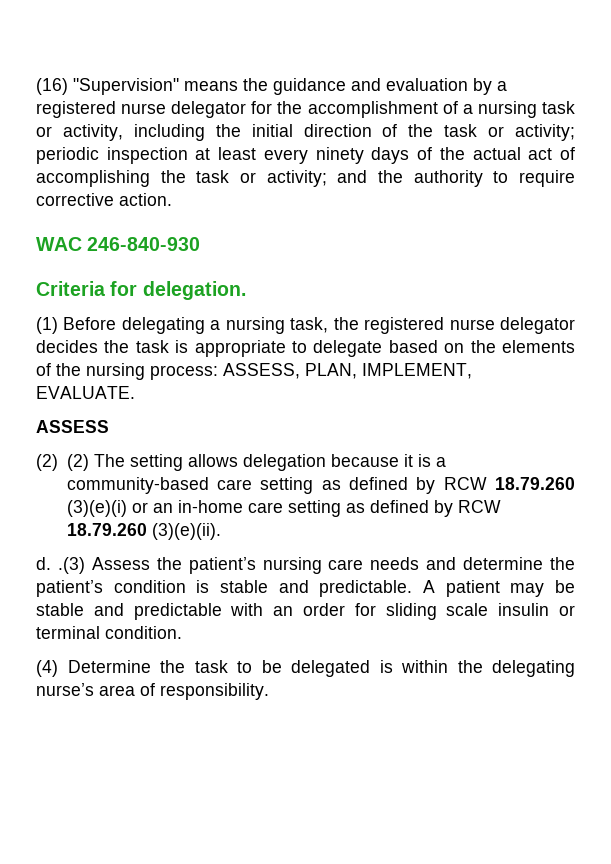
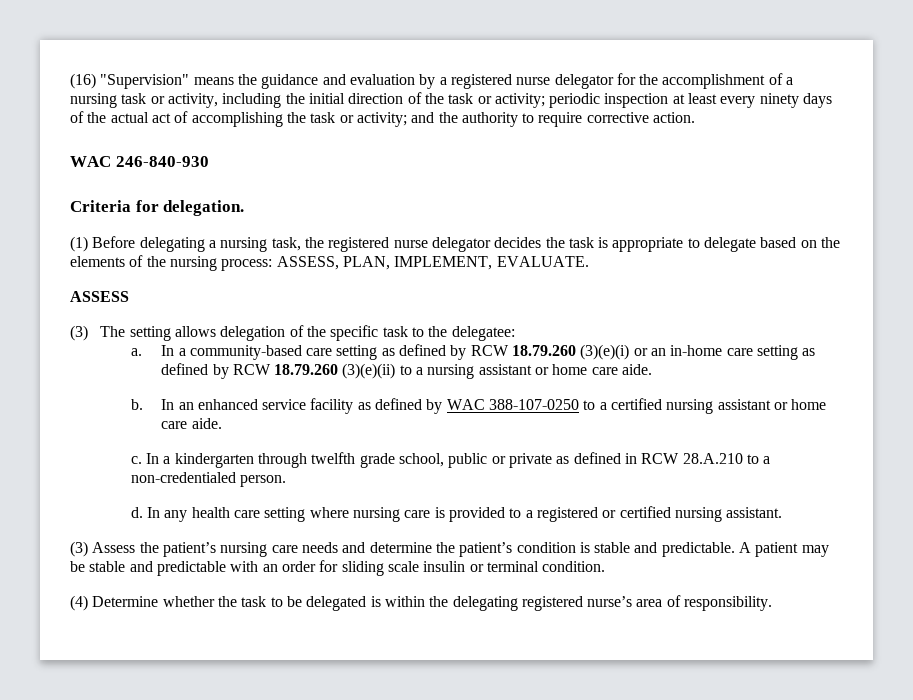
- (2) (2) The setting allows delegation because it is a community-based care setting as defined by RCW 18.79.260 (3)(e)(i) or an in-home care setting as defined by RCW 18.79.260 (3)(e)(ii).
- d. .(3) Assess the patient’s nursing care needs and determine the patient’s condition is stable and predictable.
+ (3) The setting allows delegation of the specific task to the delegatee:
+ a. In a community-based care setting as defined by RCW 18.79.260 (3)(e)(i) or an in-home care setting as defined by RCW 18.79.260 (3)(e)(ii) to a nursing assistant or home care aide.
+ b. In an enhanced service facility as defined by WAC 388-107-0250 to a certified nursing assistant or home care aide.
+ c. In a kindergarten through twelfth grade school, public or private as defined in RCW 28.A.210 to a non-credentialed person.
+ d. In any health care setting where nursing care is provided to a registered or certified nursing assistant.
+ (3) Assess the patient’s nursing care needs and determine the patient’s condition is stable and predictable.
- (4) Determine the task to be delegated is within the delegating nurse’s area of responsibility.
+ (4) Determine whether the task to be delegated is within the delegating registered nurse’s area of responsibility.

